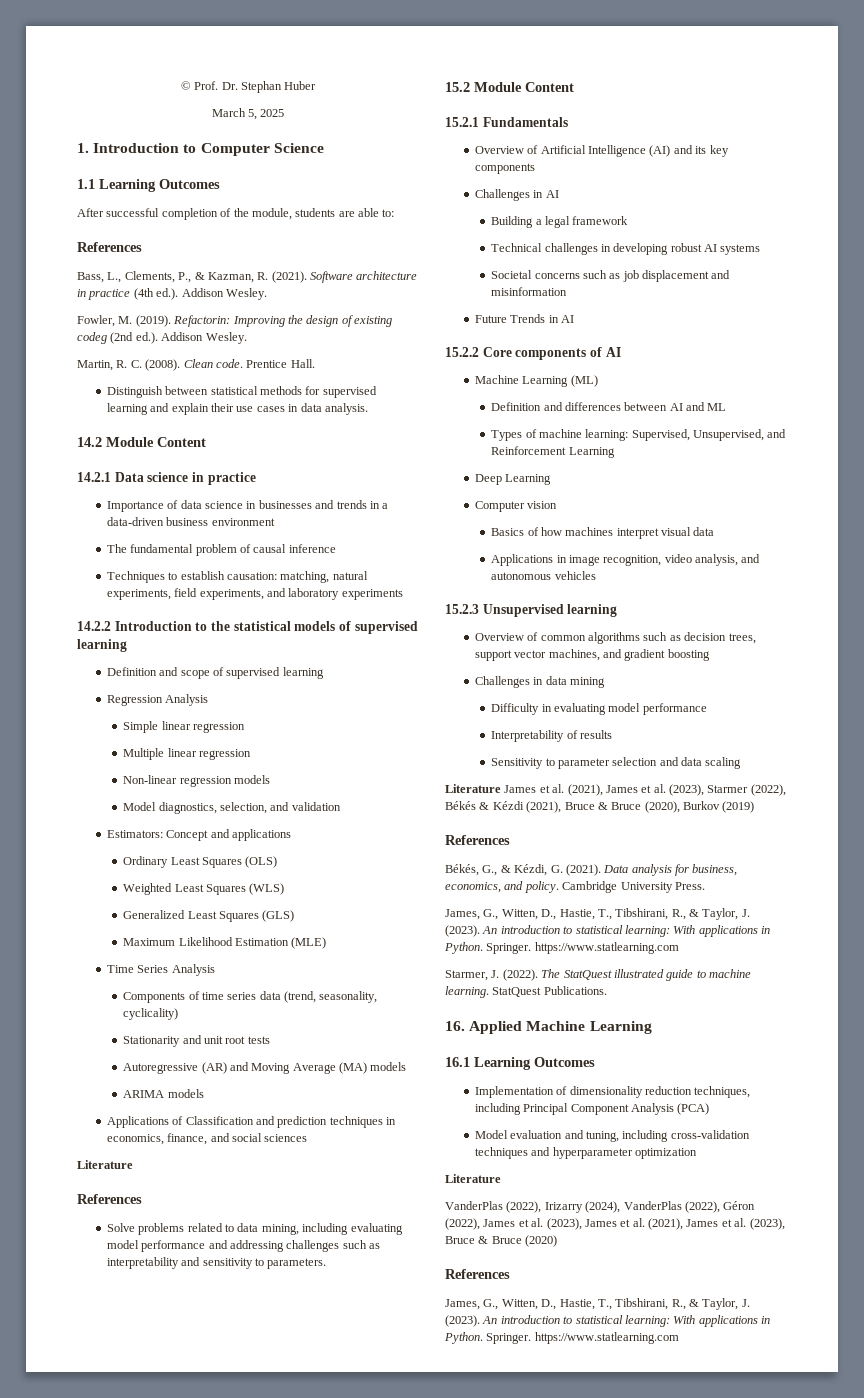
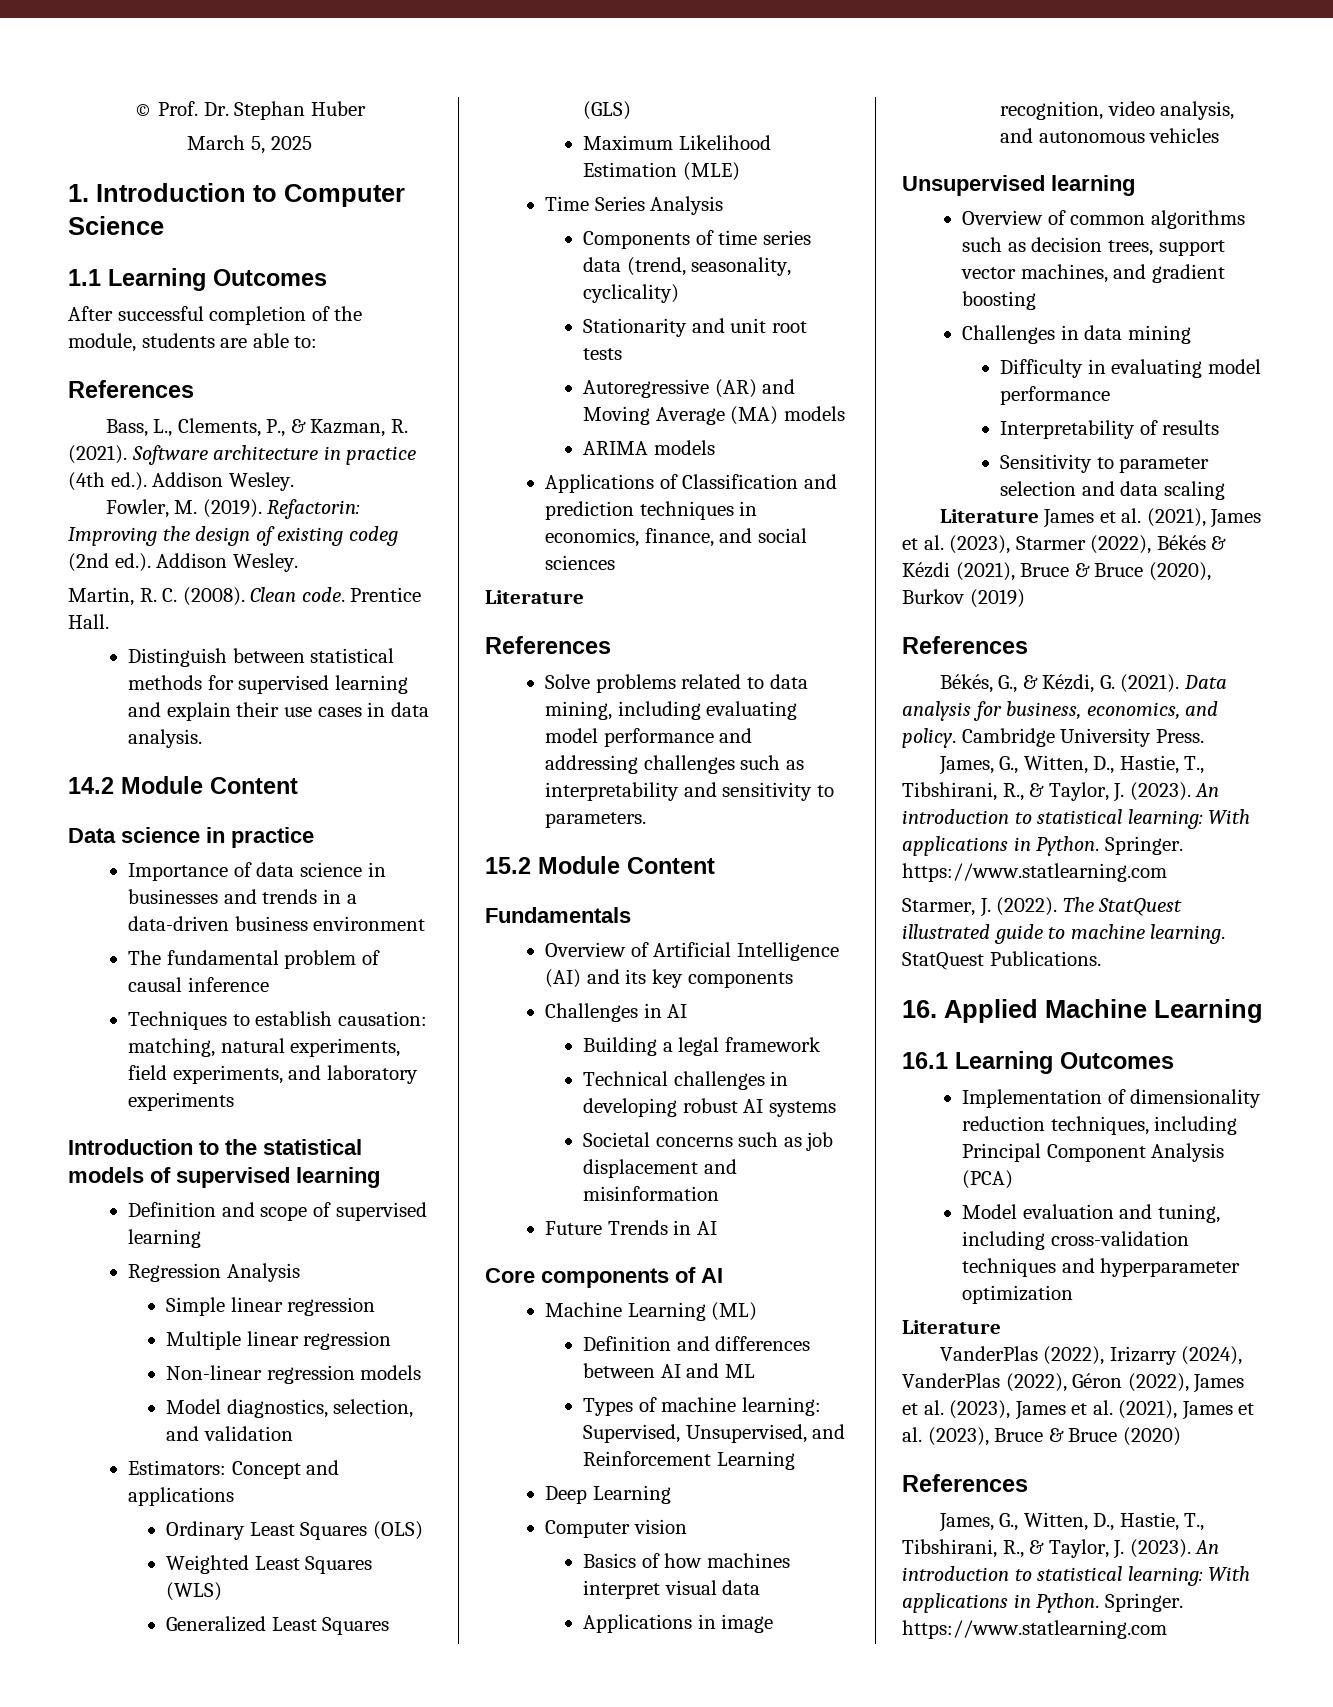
- 14.2.1 Data science in practice
+ Data science in practice
- 14.2.2 Introduction to the statistical models of supervised learning
+ Introduction to the statistical models of supervised learning
- 15.2.1 Fundamentals
+ Fundamentals
- 15.2.2 Core components of AI
+ Core components of AI
- 15.2.3 Unsupervised learning
+ Unsupervised learning

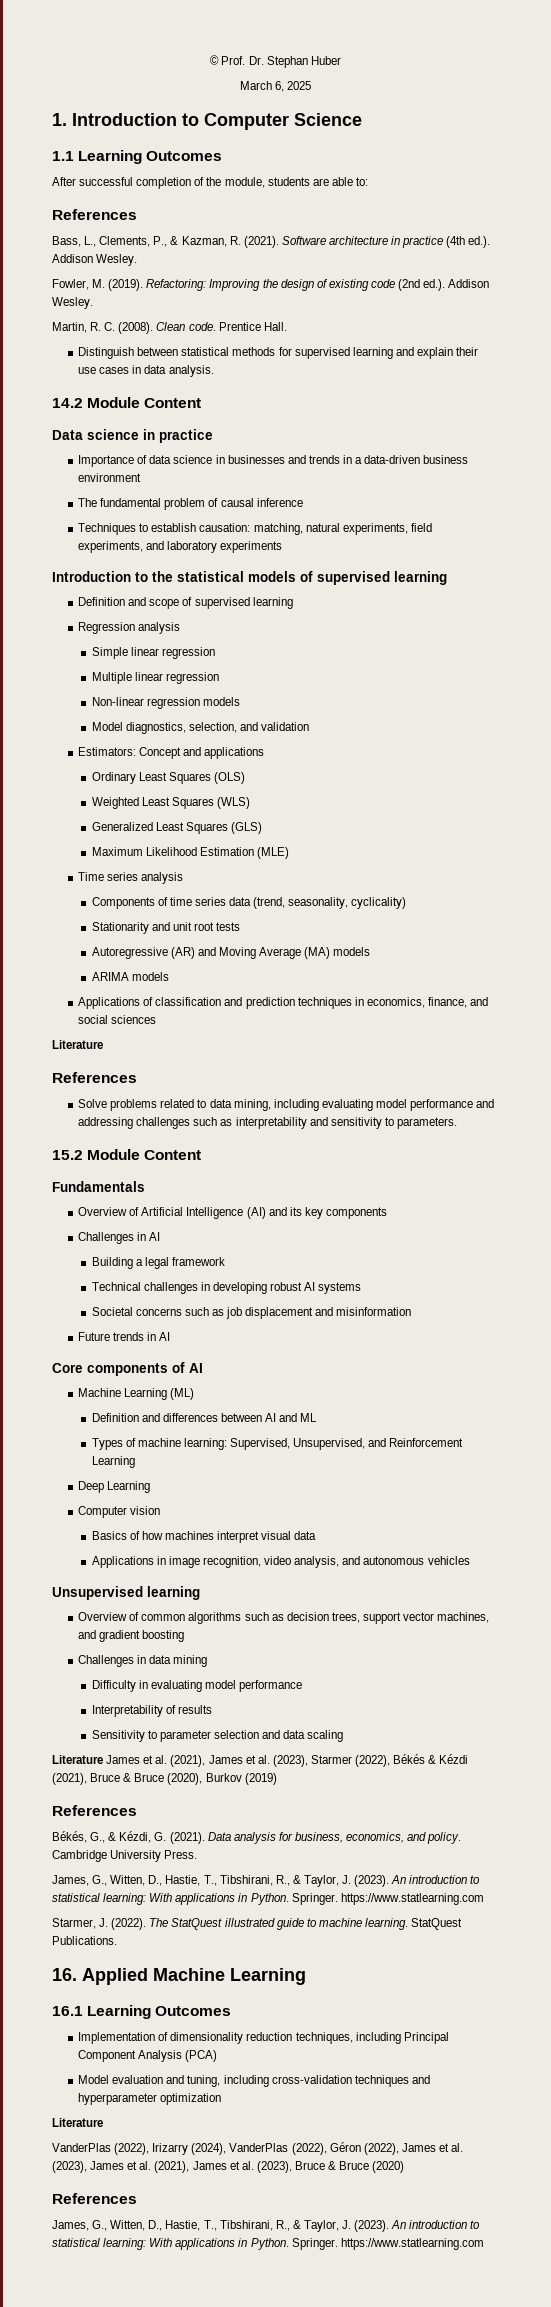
- March 5, 2025
+ March 6, 2025
- Refactorin: Improving the design of existing codeg (2nd ed.). Addison Wesley.
+ Refactoring: Improving the design of existing code (2nd ed.). Addison Wesley.
- Regression Analysis
+ Regression analysis
- Time Series Analysis
+ Time series analysis
- Applications of Classification and prediction techniques in economics, finance, and social sciences
+ Applications of classification and prediction techniques in economics, finance, and social sciences
- Future Trends in AI
+ Future trends in AI

